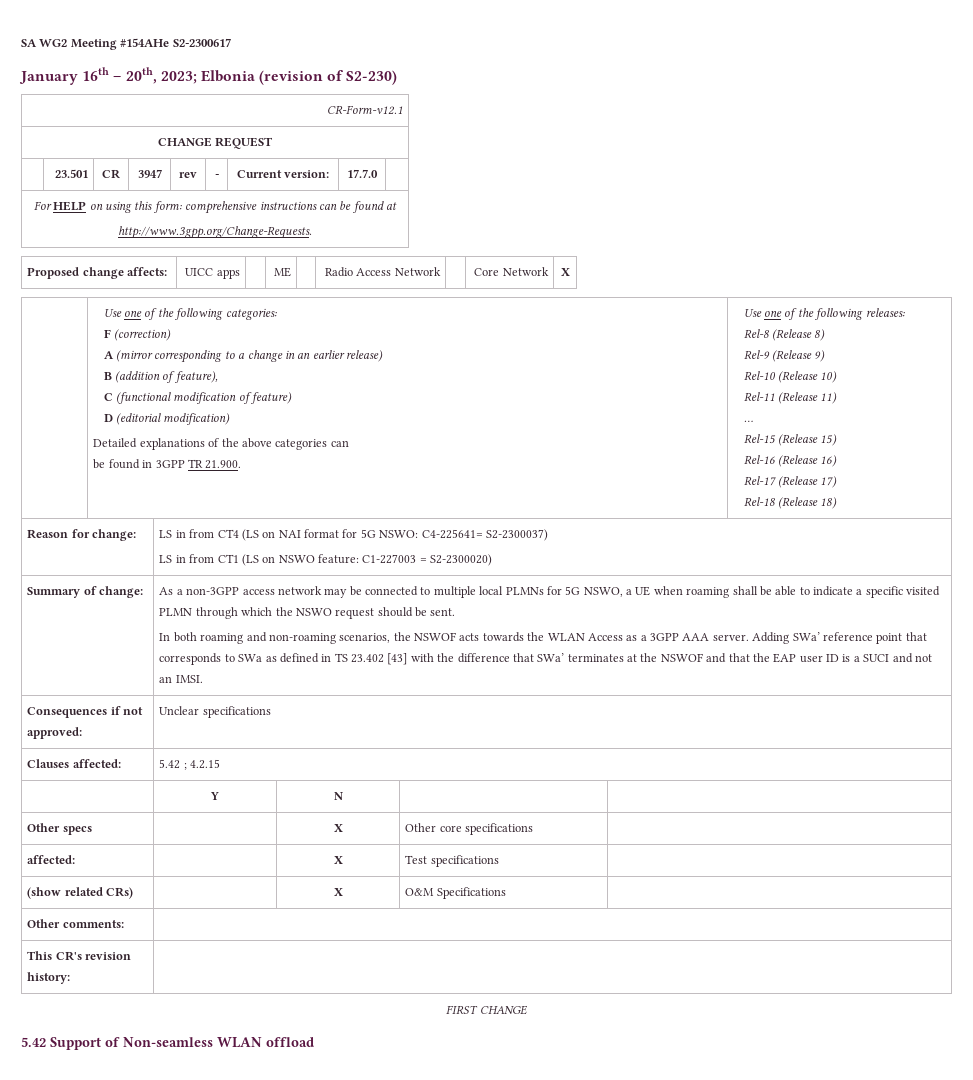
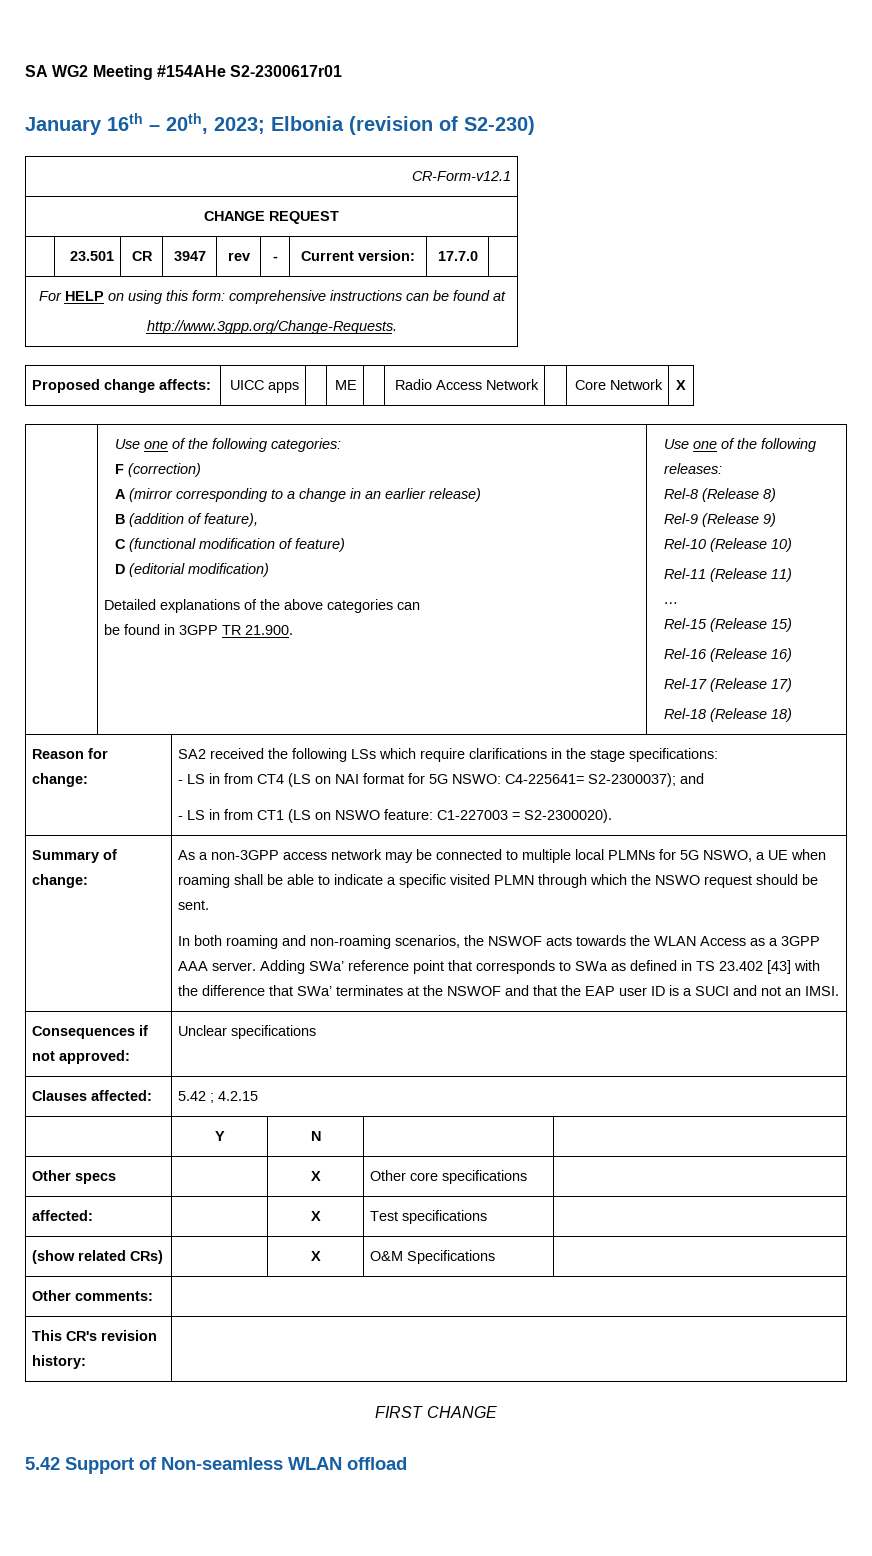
- SA WG2 Meeting #154AHe S2-2300617
+ SA WG2 Meeting #154AHe S2-2300617r01
- LS in from CT4 (LS on NAI format for 5G NSWO: C4-225641= S2-2300037)
- LS in from CT1 (LS on NSWO feature: C1-227003 = S2-2300020)
+ SA2 received the following LSs which require clarifications in the stage specifications:
+ - LS in from CT4 (LS on NAI format for 5G NSWO: C4-225641= S2-2300037); and
+ - LS in from CT1 (LS on NSWO feature: C1-227003 = S2-2300020).

